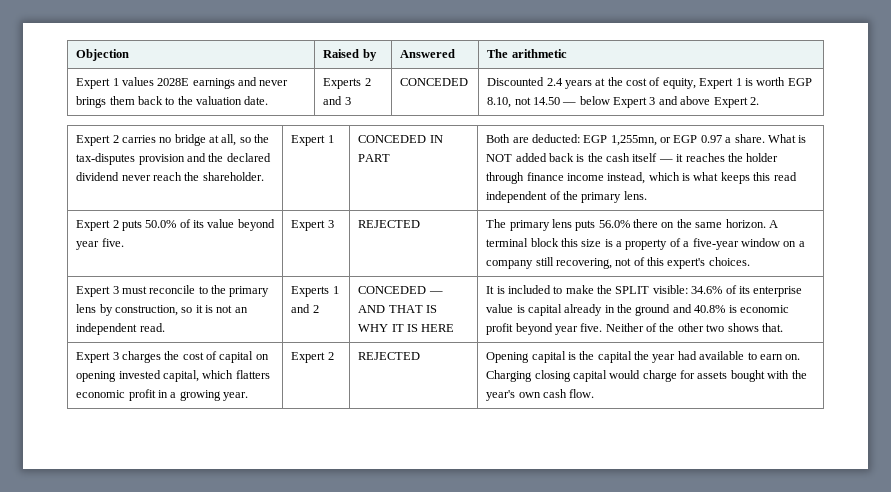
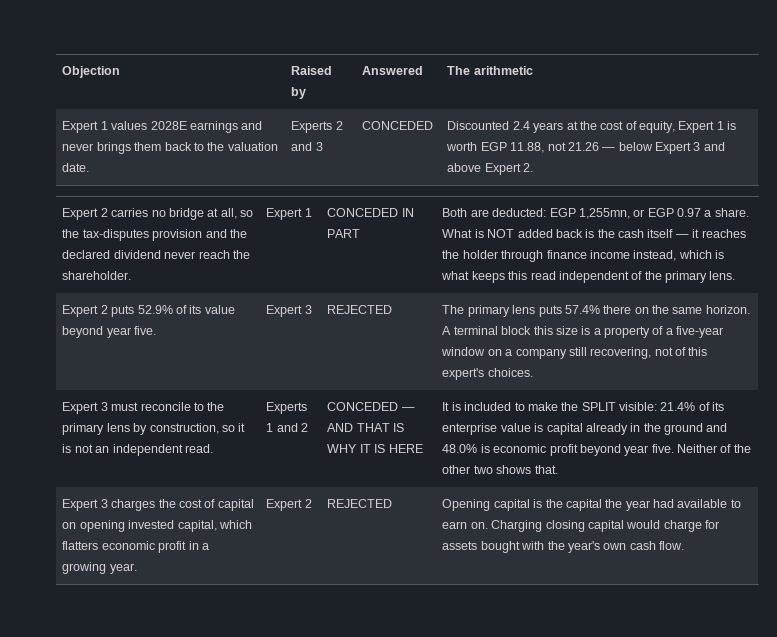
- Discounted 2.4 years at the cost of equity, Expert 1 is worth EGP 8.10, not 14.50 — below Expert 3 and above Expert 2.
+ Discounted 2.4 years at the cost of equity, Expert 1 is worth EGP 11.88, not 21.26 — below Expert 3 and above Expert 2.
- Expert 2 puts 50.0% of its value beyond year five.
+ Expert 2 puts 52.9% of its value beyond year five.
- The primary lens puts 56.0% there on the same horizon.
+ The primary lens puts 57.4% there on the same horizon.
- It is included to make the SPLIT visible: 34.6% of its enterprise value is capital already in the ground and 40.8% is economic profit beyond year five.
+ It is included to make the SPLIT visible: 21.4% of its enterprise value is capital already in the ground and 48.0% is economic profit beyond year five.

